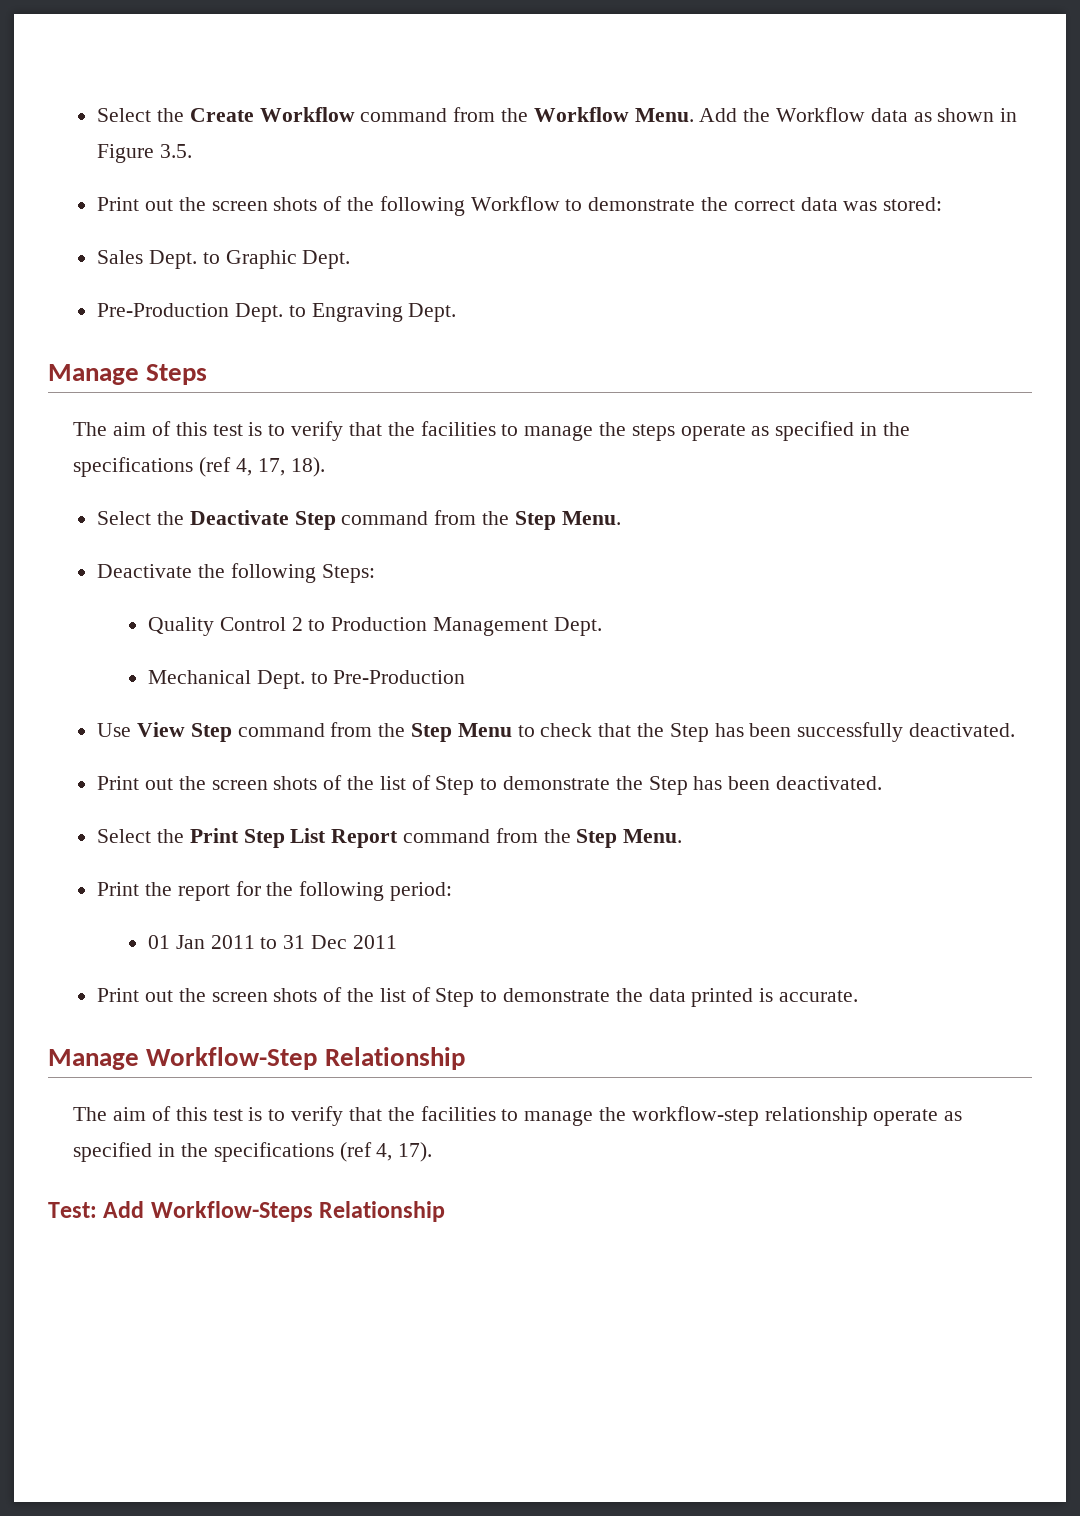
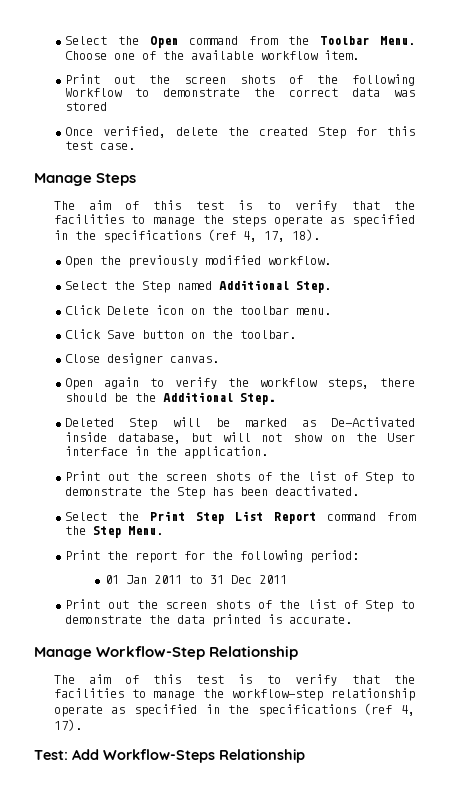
- Select the Create Workflow command from the Workflow Menu. Add the Workflow data as shown in Figure 3.5.
+ Select the Open command from the Toolbar Menu. Choose one of the available workflow item.
- Print out the screen shots of the following Workflow to demonstrate the correct data was stored:
- Sales Dept. to Graphic Dept.
- Pre-Production Dept. to Engraving Dept.
+ Print out the screen shots of the following Workflow to demonstrate the correct data was stored
+ Once verified, delete the created Step for this test case.
- Select the Deactivate Step command from the Step Menu.
- Deactivate the following Steps:
- Quality Control 2 to Production Management Dept.
- Mechanical Dept. to Pre-Production
- Use View Step command from the Step Menu to check that the Step has been successfully deactivated.
+ Open the previously modified workflow.
+ Select the Step named Additional Step.
+ Click Delete icon on the toolbar menu.
+ Click Save button on the toolbar.
+ Close designer canvas.
+ Open again to verify the workflow steps, there should be the Additional Step.
+ Deleted Step will be marked as De-Activated inside database, but will not show on the User interface in the application.

